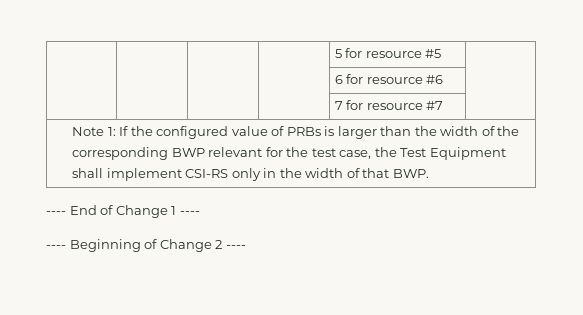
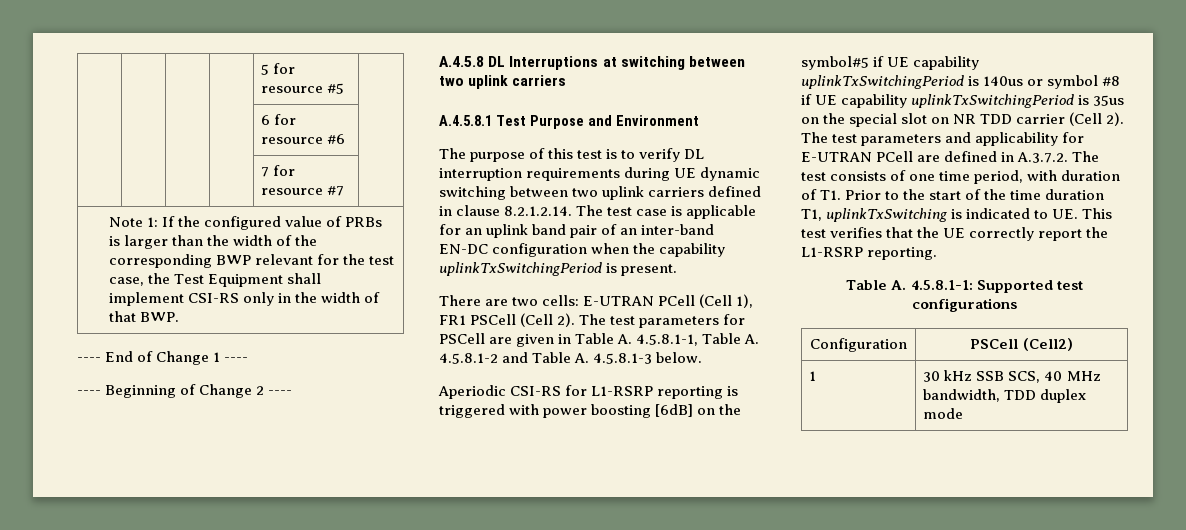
+ A.4.5.8 DL Interruptions at switching between two uplink carriers
+ A.4.5.8.1 Test Purpose and Environment
+ The purpose of this test is to verify DL interruption requirements during UE dynamic switching between two uplink carriers defined in clause 8.2.1.2.14. The test case is applicable for an uplink band pair of an inter-band EN-DC configuration when the capability uplinkTxSwitchingPeriod is present.
+ There are two cells: E-UTRAN PCell (Cell 1), FR1 PSCell (Cell 2). The test parameters for PSCell are given in Table A. 4.5.8.1-1, Table A. 4.5.8.1-2 and Table A. 4.5.8.1-3 below.
+ Aperiodic CSI-RS for L1-RSRP reporting is triggered with power boosting [6dB] on the symbol#5 if UE capability uplinkTxSwitchingPeriod is 140us or symbol #8 if UE capability uplinkTxSwitchingPeriod is 35us on the special slot on NR TDD carrier (Cell 2). The test parameters and applicability for E-UTRAN PCell are defined in A.3.7.2. The test consists of one time period, with duration of T1. Prior to the start of the time duration T1, uplinkTxSwitching is indicated to UE. This test verifies that the UE correctly report the L1-RSRP reporting.
+ Table A. 4.5.8.1-1: Supported test configurations
+ Configuration | PSCell (Cell2)
+ 1 | 30 kHz SSB SCS, 40 MHz bandwidth, TDD duplex mode

